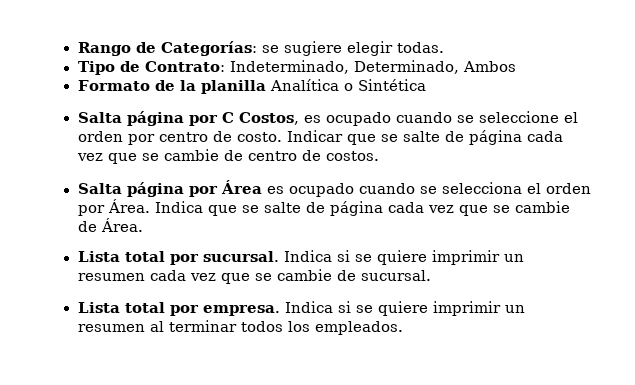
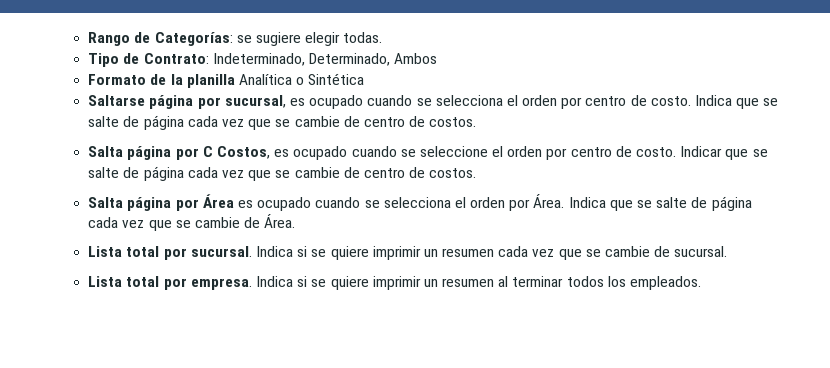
+ Saltarse página por sucursal, es ocupado cuando se selecciona el orden por centro de costo. Indica que se salte de página cada vez que se cambie de centro de costos.

